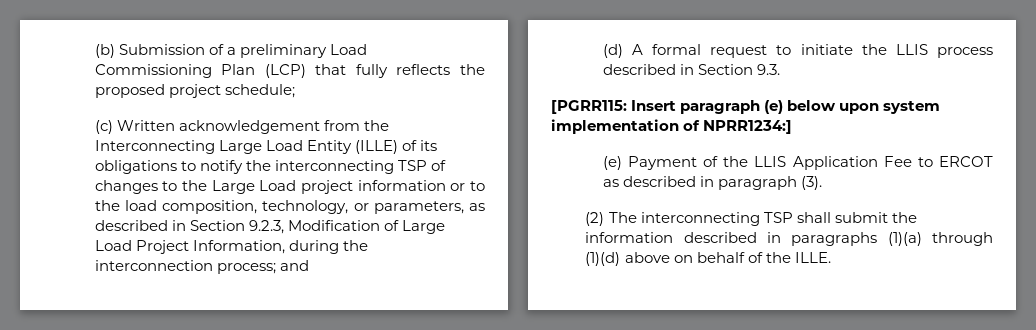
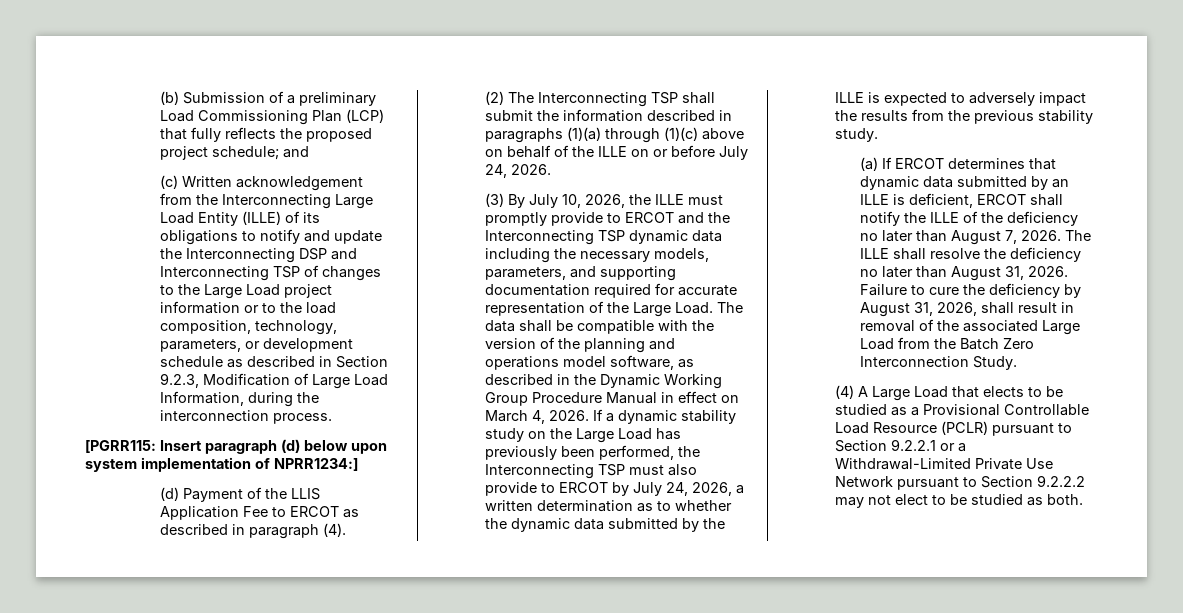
- (b) Submission of a preliminary Load Commissioning Plan (LCP) that fully reflects the proposed project schedule;
+ (b) Submission of a preliminary Load Commissioning Plan (LCP) that fully reflects the proposed project schedule; and
- (c) Written acknowledgement from the Interconnecting Large Load Entity (ILLE) of its obligations to notify the interconnecting TSP of changes to the Large Load project information or to the load composition, technology, or parameters, as described in Section 9.2.3, Modification of Large Load Project Information, during the interconnection process; and
- (d) A formal request to initiate the LLIS process described in Section 9.3.
+ (c) Written acknowledgement from the Interconnecting Large Load Entity (ILLE) of its obligations to notify and update the Interconnecting DSP and Interconnecting TSP of changes to the Large Load project information or to the load composition, technology, parameters, or development schedule as described in Section 9.2.3, Modification of Large Load Information, during the interconnection process.
- [PGRR115: Insert paragraph (e) below upon system implementation of NPRR1234:]
+ [PGRR115: Insert paragraph (d) below upon system implementation of NPRR1234:]
- (e) Payment of the LLIS Application Fee to ERCOT as described in paragraph (3).
+ (d) Payment of the LLIS Application Fee to ERCOT as described in paragraph (4).
- (2) The interconnecting TSP shall submit the information described in paragraphs (1)(a) through (1)(d) above on behalf of the ILLE.
+ (2) The Interconnecting TSP shall submit the information described in paragraphs (1)(a) through (1)(c) above on behalf of the ILLE on or before July 24, 2026.
+ (3) By July 10, 2026, the ILLE must promptly provide to ERCOT and the Interconnecting TSP dynamic data including the necessary models, parameters, and supporting documentation required for accurate representation of the Large Load. The data shall be compatible with the version of the planning and operations model software, as described in the Dynamic Working Group Procedure Manual in effect on March 4, 2026. If a dynamic stability study on the Large Load has previously been performed, the Interconnecting TSP must also provide to ERCOT by July 24, 2026, a written determination as to whether the dynamic data submitted by the ILLE is expected to adversely impact the results from the previous stability study.
+ (a) If ERCOT determines that dynamic data submitted by an ILLE is deficient, ERCOT shall notify the ILLE of the deficiency no later than August 7, 2026. The ILLE shall resolve the deficiency no later than August 31, 2026. Failure to cure the deficiency by August 31, 2026, shall result in removal of the associated Large Load from the Batch Zero Interconnection Study.
+ (4) A Large Load that elects to be studied as a Provisional Controllable Load Resource (PCLR) pursuant to Section 9.2.2.1 or a Withdrawal-Limited Private Use Network pursuant to Section 9.2.2.2 may not elect to be studied as both.

